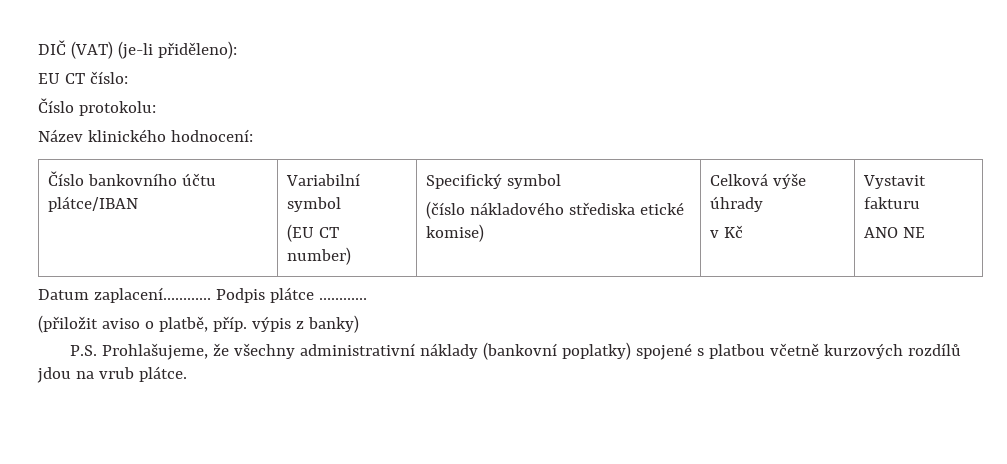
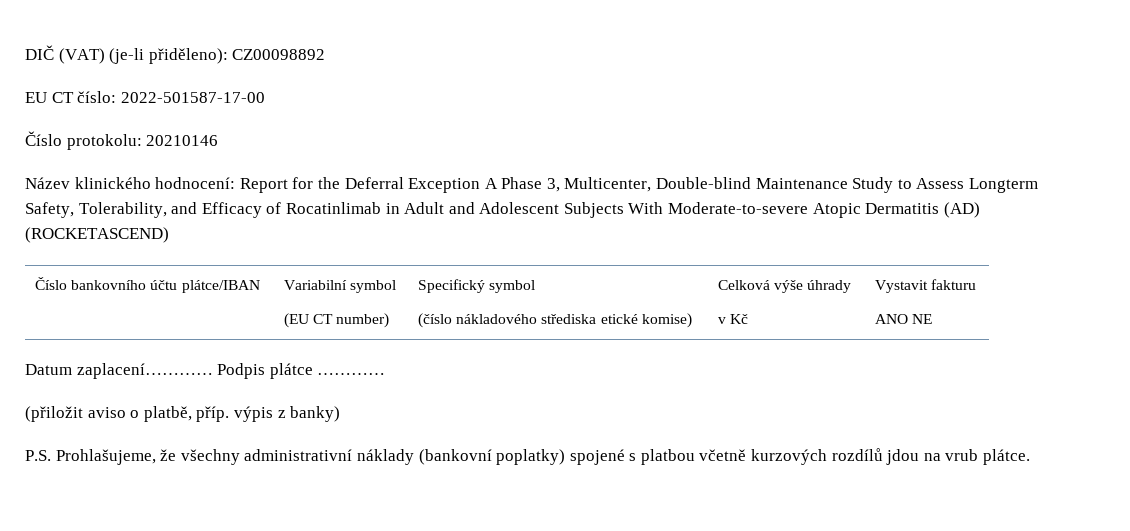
- DIČ (VAT) (je-li přiděleno):
+ DIČ (VAT) (je-li přiděleno): CZ00098892
- EU CT číslo:
+ EU CT číslo: 2022-501587-17-00
- Číslo protokolu:
+ Číslo protokolu: 20210146
- Název klinického hodnocení:
+ Název klinického hodnocení: Report for the Deferral Exception A Phase 3, Multicenter, Double-blind Maintenance Study to Assess Longterm Safety, Tolerability, and Efficacy of Rocatinlimab in Adult and Adolescent Subjects With Moderate-to-severe Atopic Dermatitis (AD) (ROCKETASCEND)

